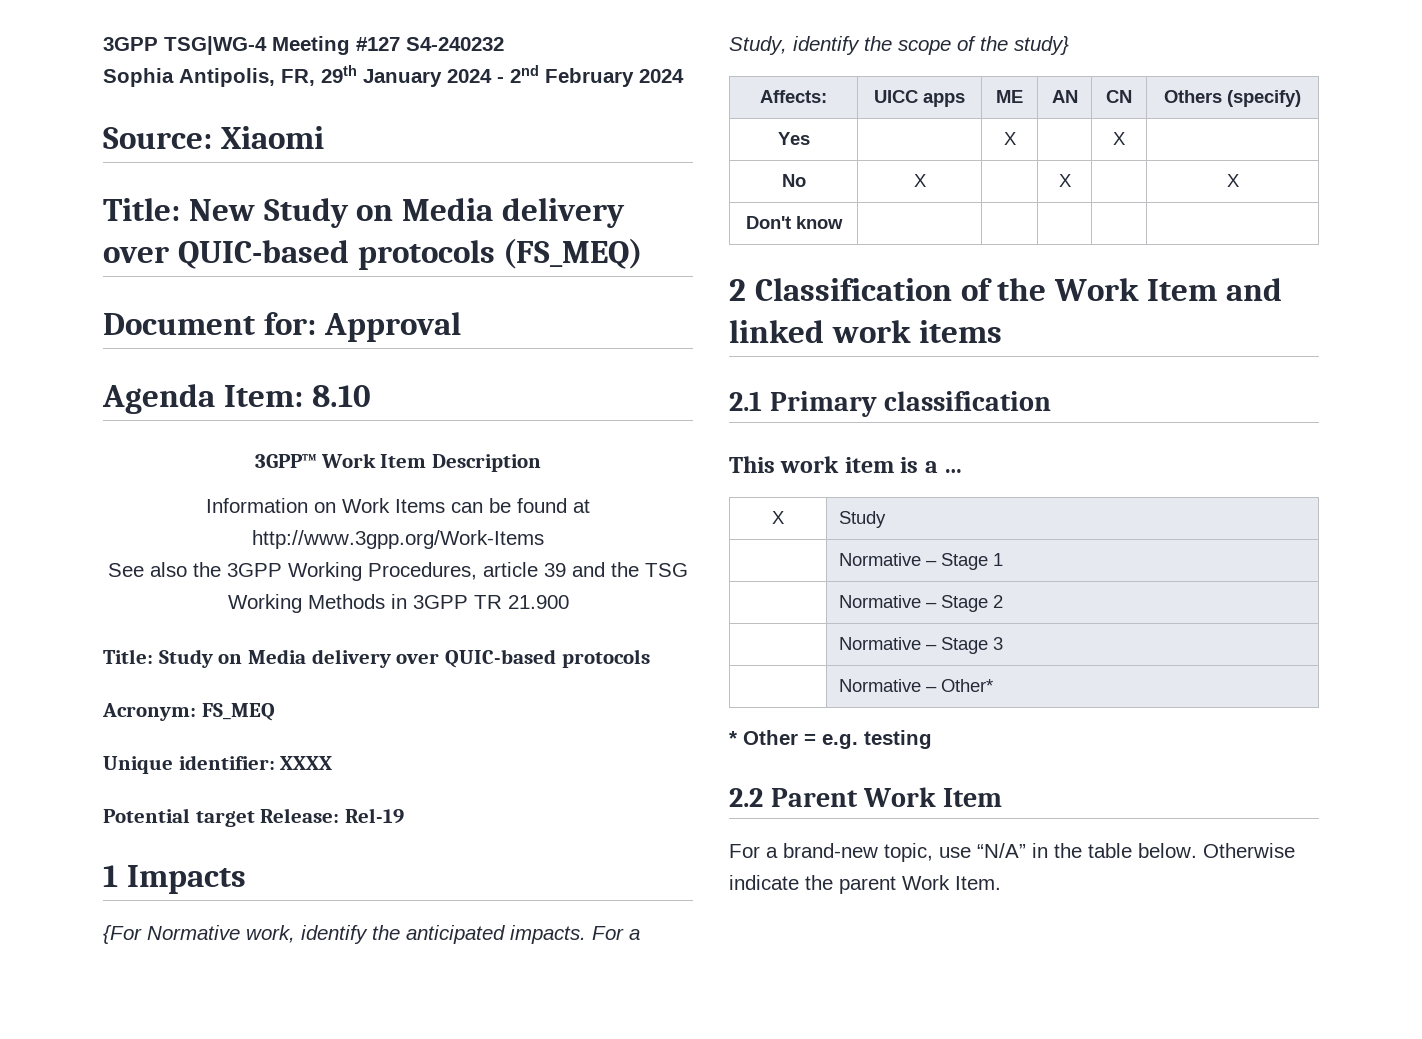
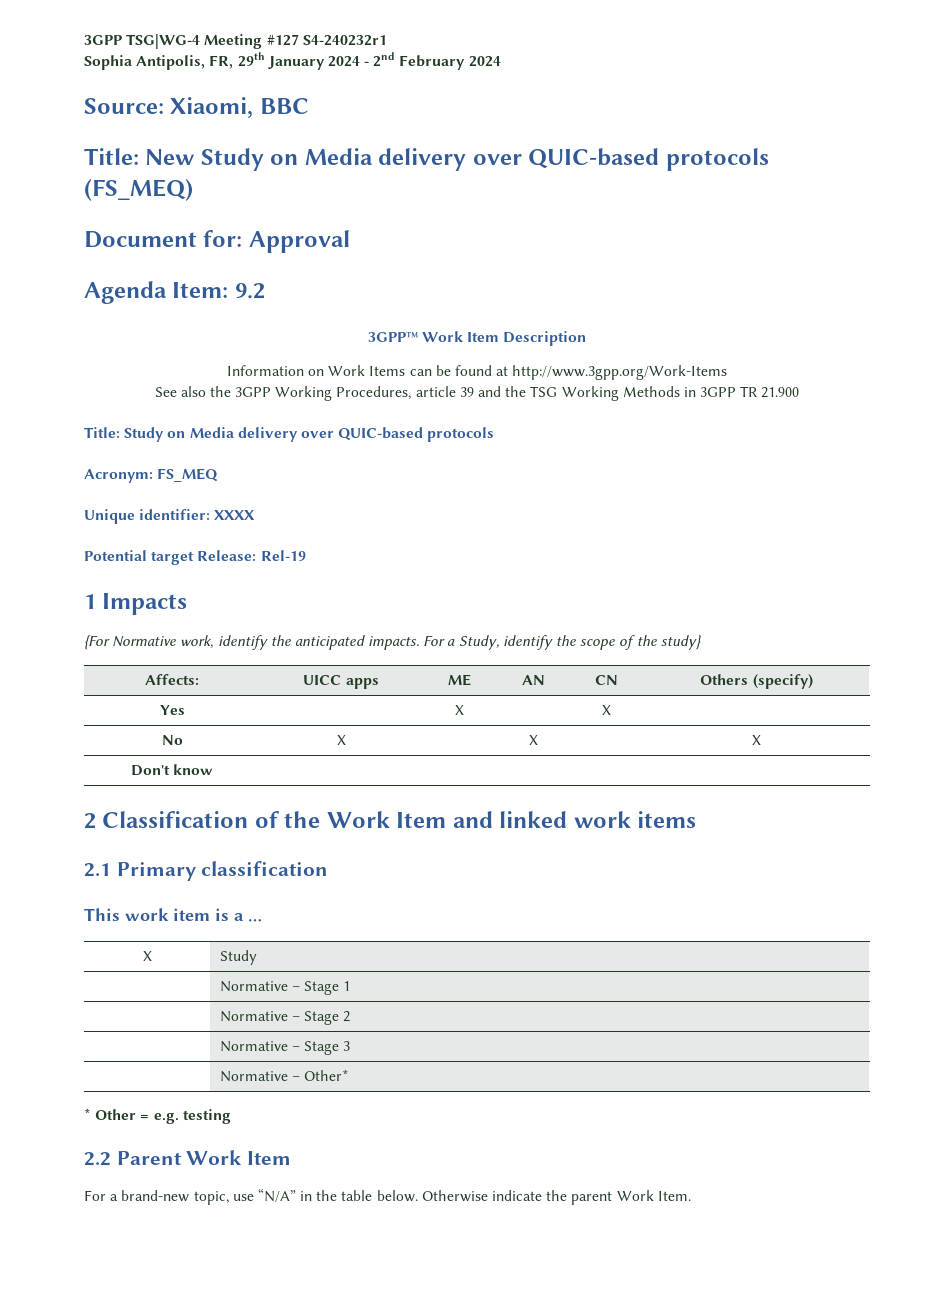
- 3GPP TSG|WG-4 Meeting #127 S4-240232
+ 3GPP TSG|WG-4 Meeting #127 S4-240232r1
- Source: Xiaomi
+ Source: Xiaomi, BBC
- Agenda Item: 8.10
+ Agenda Item: 9.2

